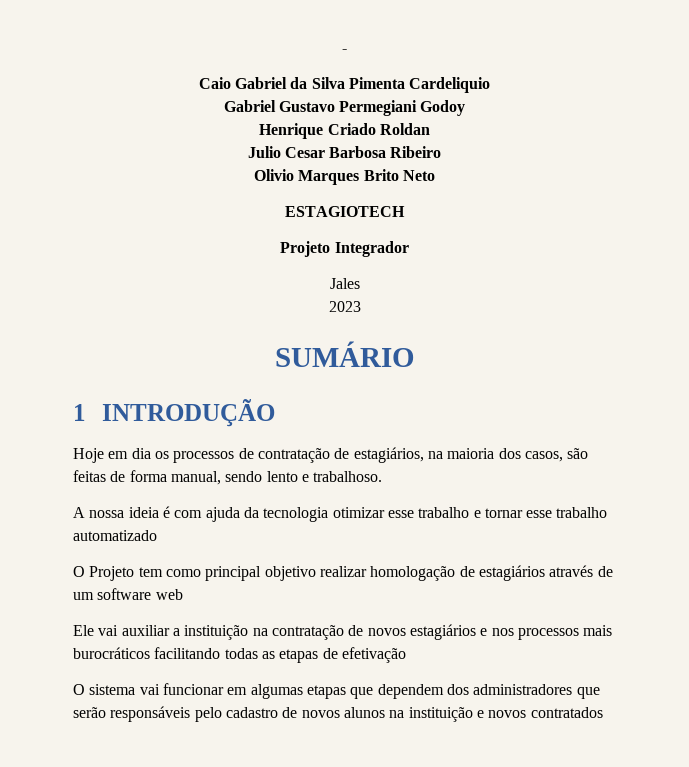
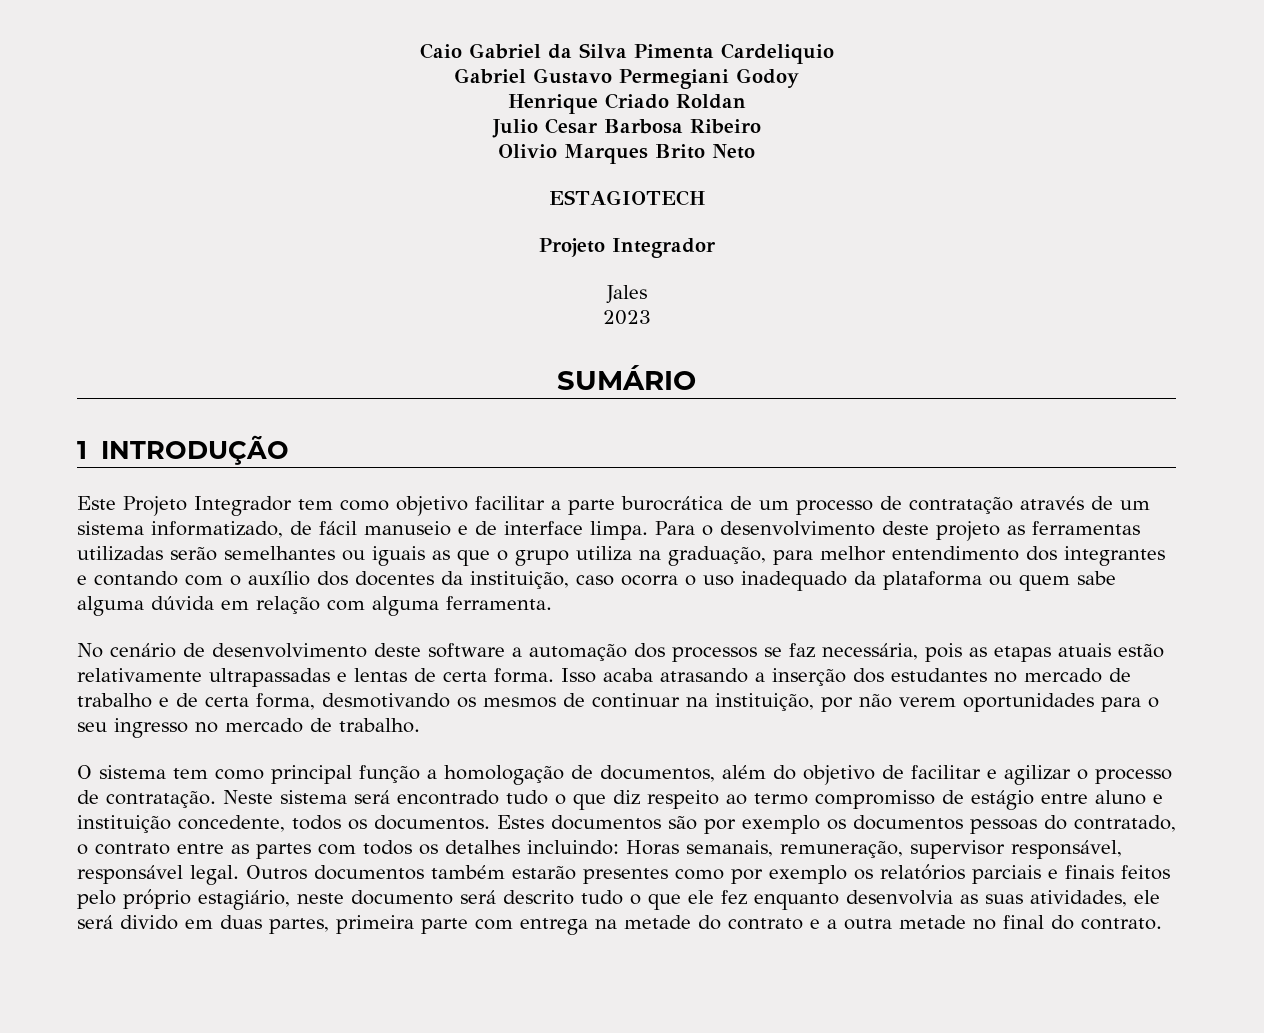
- -
- Hoje em dia os processos de contratação de estagiários, na maioria dos casos, são feitas de forma manual, sendo lento e trabalhoso.
- A nossa ideia é com ajuda da tecnologia otimizar esse trabalho e tornar esse trabalho automatizado
- O Projeto tem como principal objetivo realizar homologação de estagiários através de um software web
- Ele vai auxiliar a instituição na contratação de novos estagiários e nos processos mais burocráticos facilitando todas as etapas de efetivação
- O sistema vai funcionar em algumas etapas que dependem dos administradores que serão responsáveis pelo cadastro de novos alunos na instituição e novos contratados
+ Este Projeto Integrador tem como objetivo facilitar a parte burocrática de um processo de contratação através de um sistema informatizado, de fácil manuseio e de interface limpa. Para o desenvolvimento deste projeto as ferramentas utilizadas serão semelhantes ou iguais as que o grupo utiliza na graduação, para melhor entendimento dos integrantes e contando com o auxílio dos docentes da instituição, caso ocorra o uso inadequado da plataforma ou quem sabe alguma dúvida em relação com alguma ferramenta.
+ No cenário de desenvolvimento deste software a automação dos processos se faz necessária, pois as etapas atuais estão relativamente ultrapassadas e lentas de certa forma. Isso acaba atrasando a inserção dos estudantes no mercado de trabalho e de certa forma, desmotivando os mesmos de continuar na instituição, por não verem oportunidades para o seu ingresso no mercado de trabalho.
+ O sistema tem como principal função a homologação de documentos, além do objetivo de facilitar e agilizar o processo de contratação. Neste sistema será encontrado tudo o que diz respeito ao termo compromisso de estágio entre aluno e instituição concedente, todos os documentos. Estes documentos são por exemplo os documentos pessoas do contratado, o contrato entre as partes com todos os detalhes incluindo: Horas semanais, remuneração, supervisor responsável, responsável legal. Outros documentos também estarão presentes como por exemplo os relatórios parciais e finais feitos pelo próprio estagiário, neste documento será descrito tudo o que ele fez enquanto desenvolvia as suas atividades, ele será divido em duas partes, primeira parte com entrega na metade do contrato e a outra metade no final do contrato.

